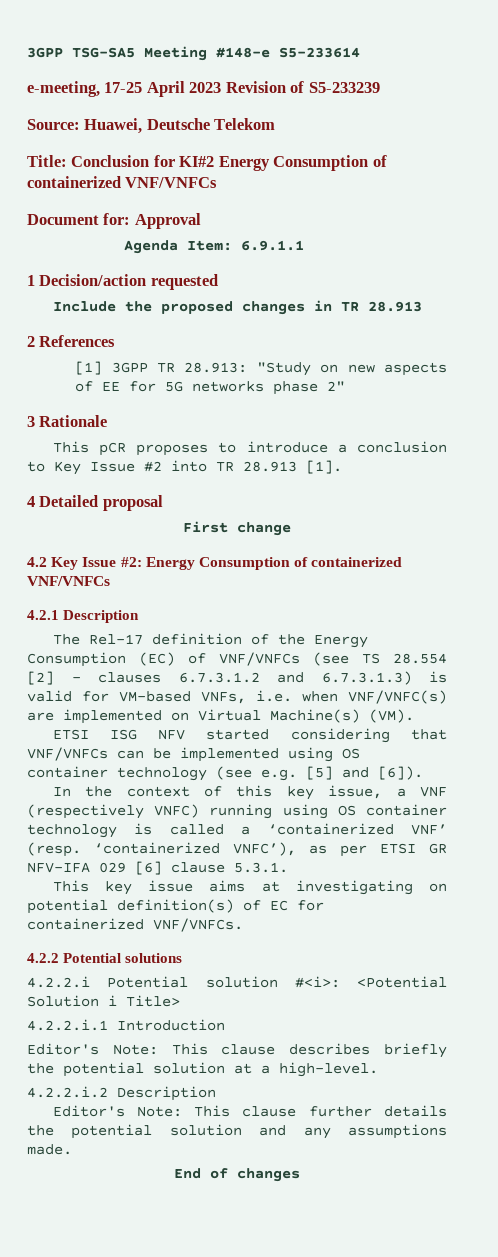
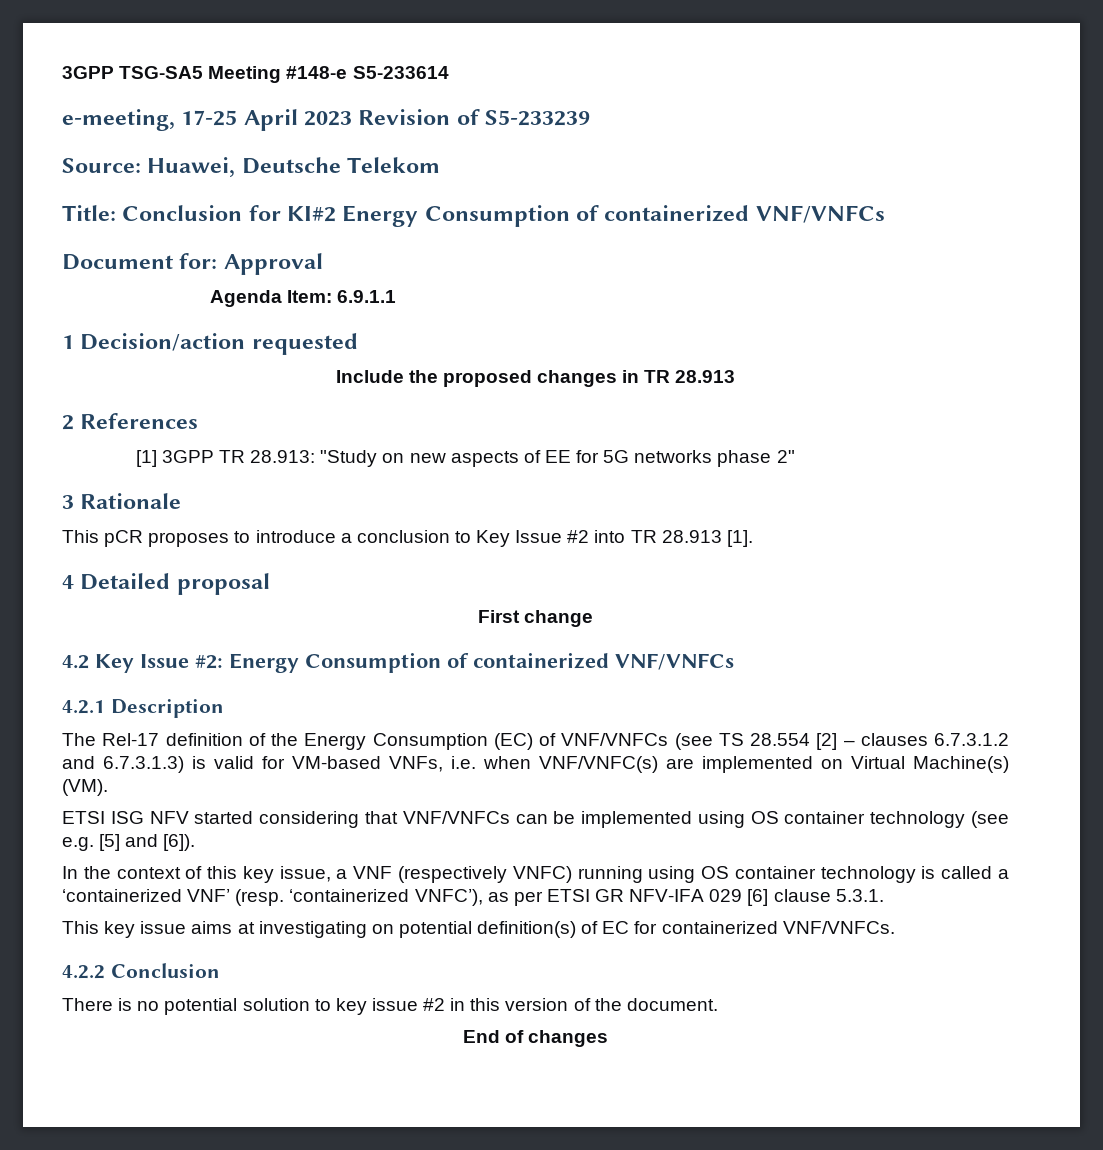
- 4.2.2 Potential solutions
- 4.2.2.i Potential solution #<i>: <Potential Solution i Title>
- 4.2.2.i.1 Introduction
- Editor's Note: This clause describes briefly the potential solution at a high-level.
- 4.2.2.i.2 Description
- Editor's Note: This clause further details the potential solution and any assumptions made.
+ 4.2.2 Conclusion
+ There is no potential solution to key issue #2 in this version of the document.

